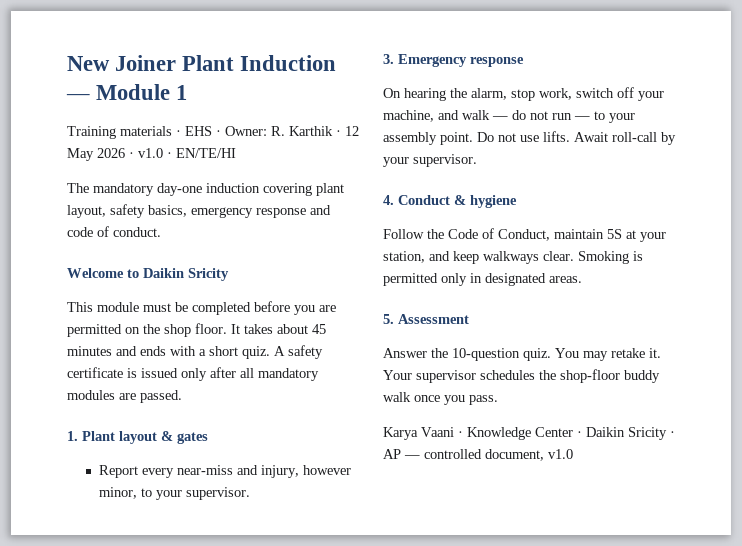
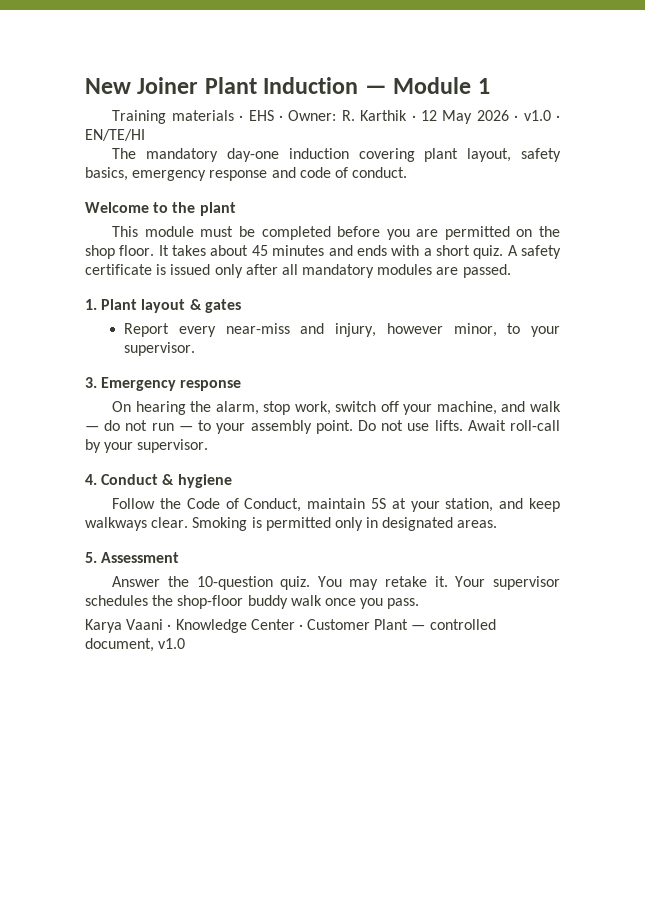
- Welcome to Daikin Sricity
+ Welcome to the plant
- Karya Vaani · Knowledge Center · Daikin Sricity · AP — controlled document, v1.0
+ Karya Vaani · Knowledge Center · Customer Plant — controlled document, v1.0

